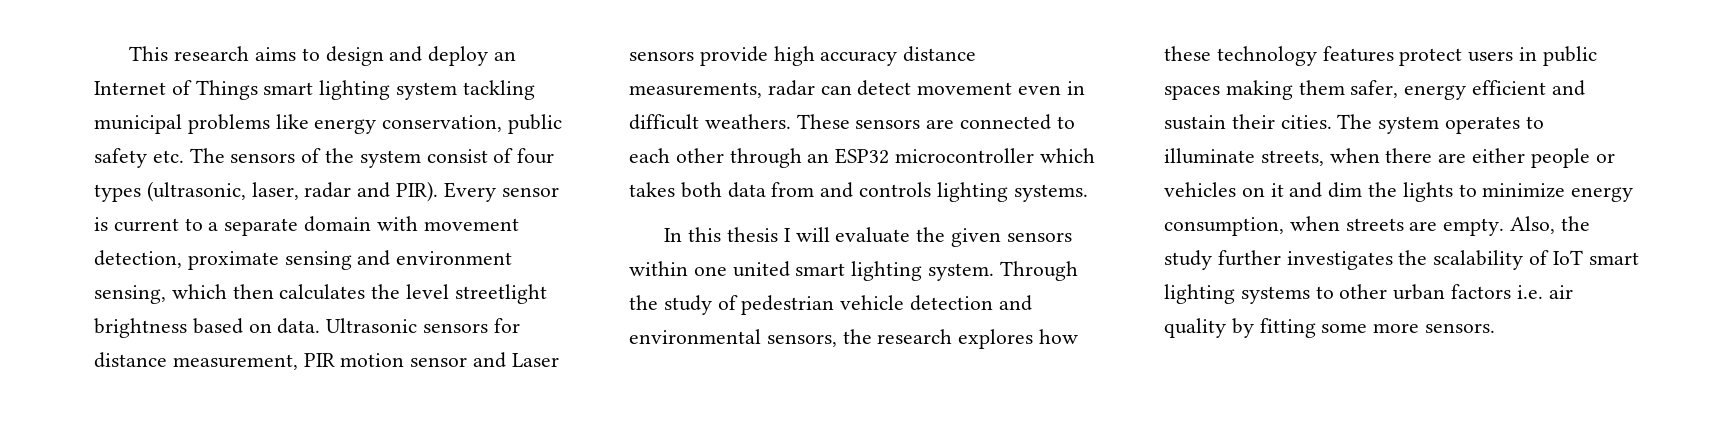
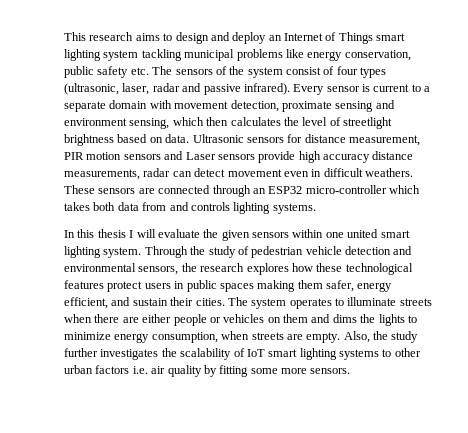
- This research aims to design and deploy an Internet of Things smart lighting system tackling municipal problems like energy conservation, public safety etc. The sensors of the system consist of four types (ultrasonic, laser, radar and PIR).
+ This research aims to design and deploy an Internet of Things smart lighting system tackling municipal problems like energy conservation, public safety etc. The sensors of the system consist of four types (ultrasonic, laser, radar and passive infrared).
- Every sensor is current to a separate domain with movement detection, proximate sensing and environment sensing, which then calculates the level streetlight brightness based on data.
+ Every sensor is current to a separate domain with movement detection, proximate sensing and environment sensing, which then calculates the level of streetlight brightness based on data.
- Ultrasonic sensors for distance measurement, PIR motion sensor and Laser sensors provide high accuracy distance measurements, radar can detect movement even in difficult weathers.
+ Ultrasonic sensors for distance measurement, PIR motion sensors and Laser sensors provide high accuracy distance measurements, radar can detect movement even in difficult weathers.
- These sensors are connected to each other through an ESP32 microcontroller which takes both data from and controls lighting systems.
+ These sensors are connected through an ESP32 micro-controller which takes both data from and controls lighting systems.
- Through the study of pedestrian vehicle detection and environmental sensors, the research explores how these technology features protect users in public spaces making them safer, energy efficient and sustain their cities.
+ Through the study of pedestrian vehicle detection and environmental sensors, the research explores how these technological features protect users in public spaces making them safer, energy efficient, and sustain their cities.
- The system operates to illuminate streets, when there are either people or vehicles on it and dim the lights to minimize energy consumption, when streets are empty.
+ The system operates to illuminate streets when there are either people or vehicles on them and dims the lights to minimize energy consumption, when streets are empty.

